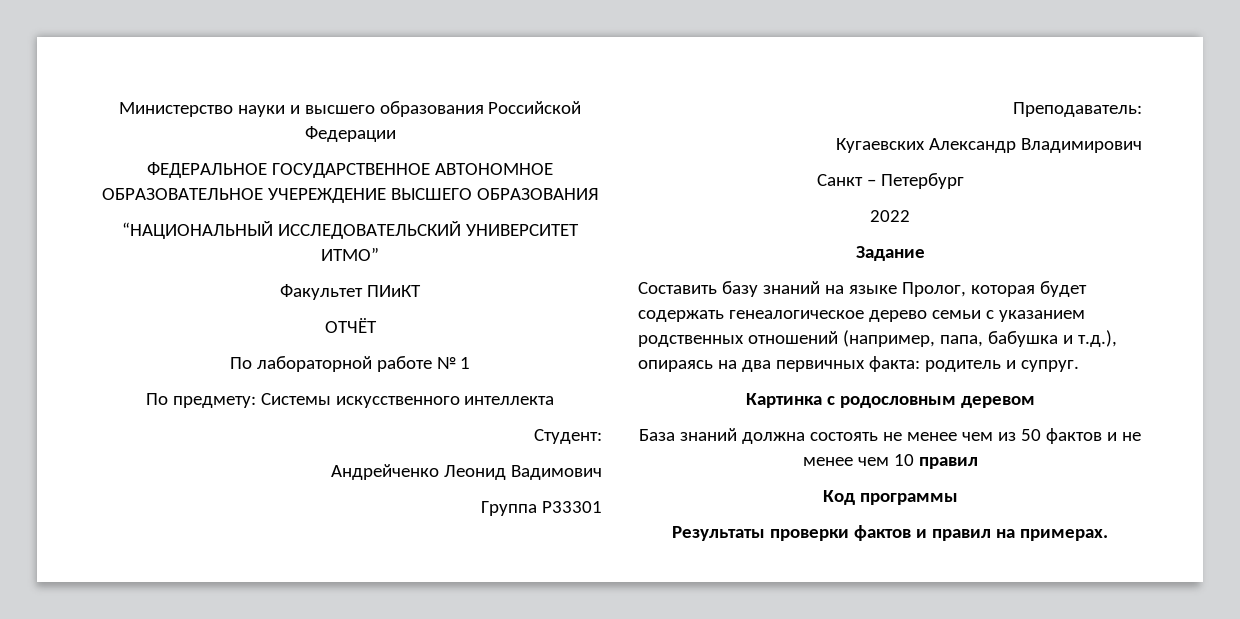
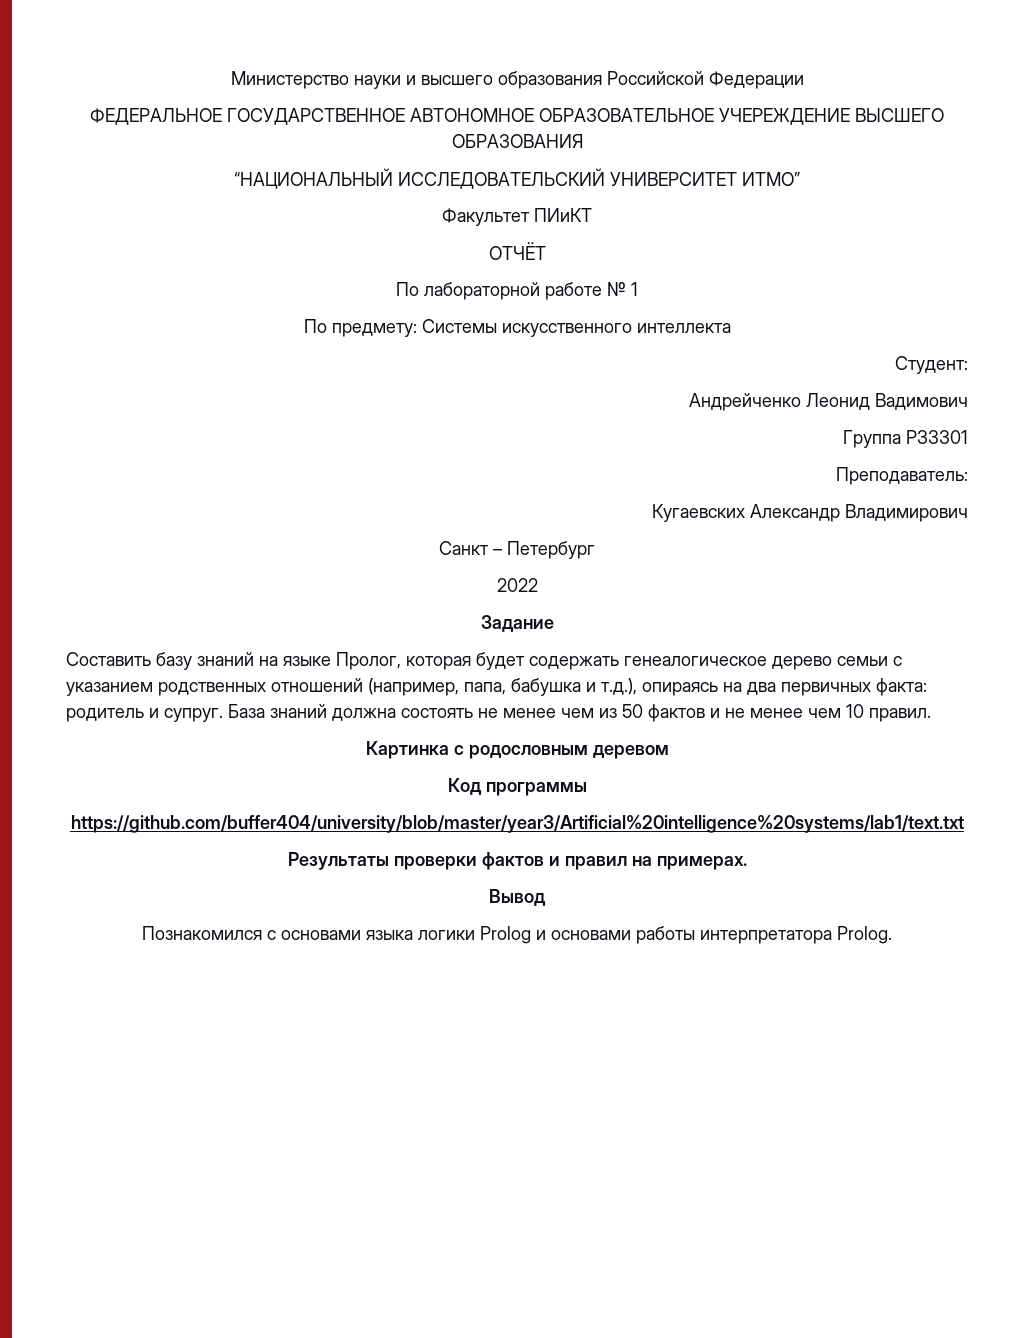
- Составить базу знаний на языке Пролог, которая будет содержать генеалогическое дерево семьи с указанием родственных отношений (например, папа, бабушка и т.д.), опираясь на два первичных факта: родитель и супруг.
+ Составить базу знаний на языке Пролог, которая будет содержать генеалогическое дерево семьи с указанием родственных отношений (например, папа, бабушка и т.д.), опираясь на два первичных факта: родитель и супруг. База знаний должна состоять не менее чем из 50 фактов и не менее чем 10 правил.
  Картинка с родословным деревом
- База знаний должна состоять не менее чем из 50 фактов и не менее чем 10 правил
+ https://github.com/buffer404/university/blob/master/year3/Artificial%20intelligence%20systems/lab1/text.txt
+ Вывод
+ Познакомился с основами языка логики Prolog и основами работы интерпретатора Prolog.

